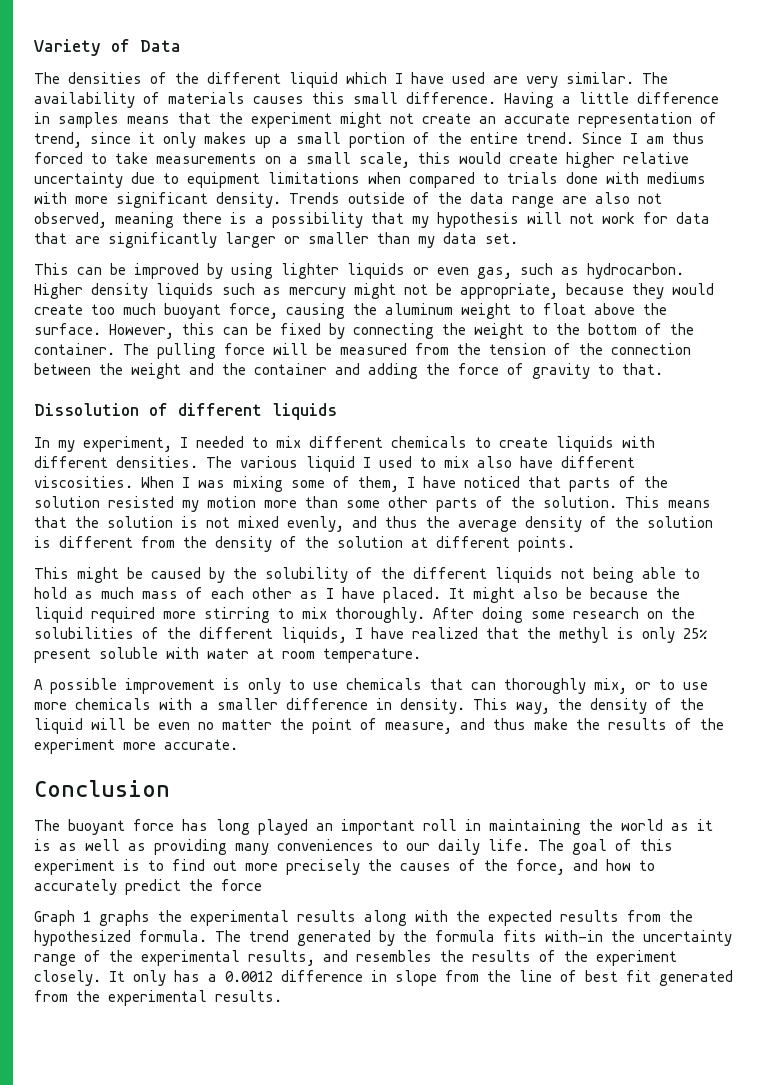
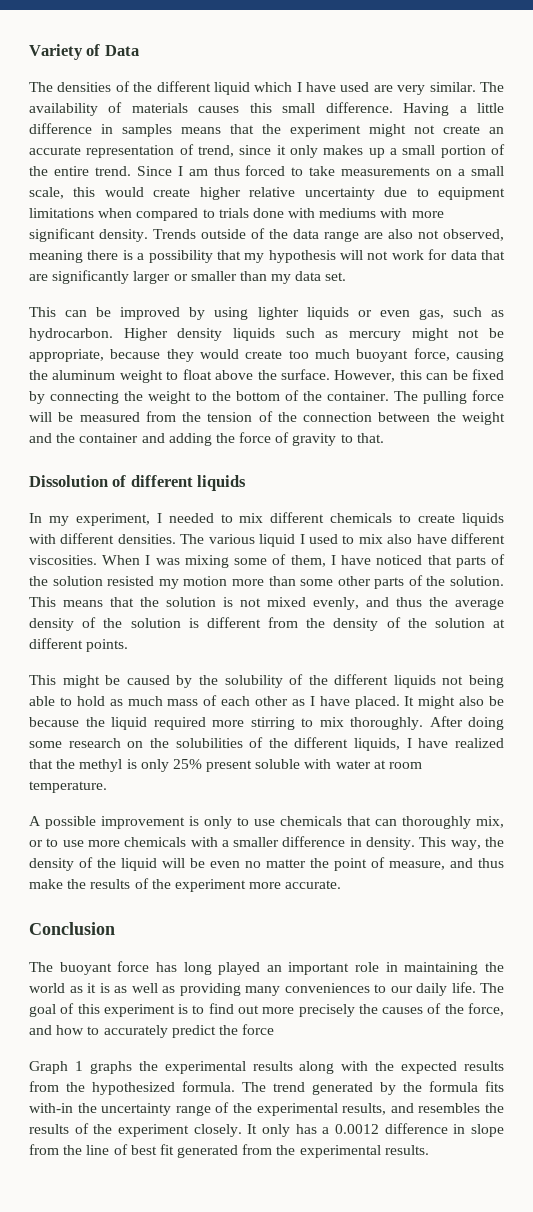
- The buoyant force has long played an important roll in maintaining the world as it is as well as providing many conveniences to our daily life.
+ The buoyant force has long played an important role in maintaining the world as it is as well as providing many conveniences to our daily life.

